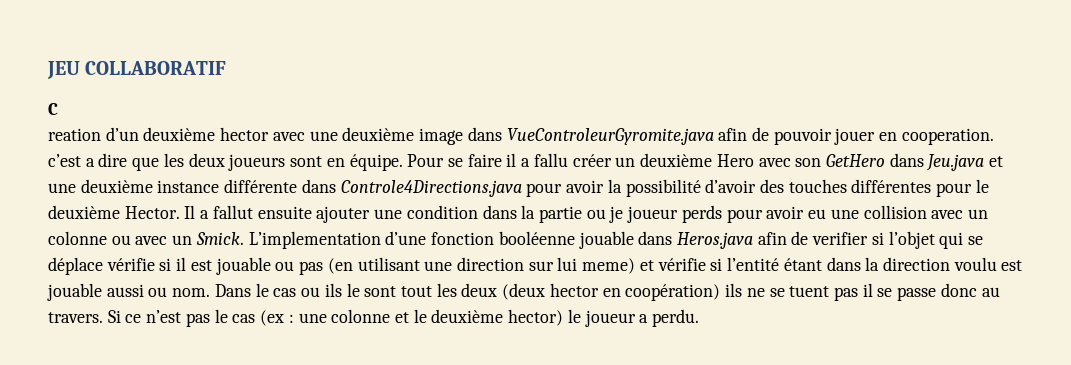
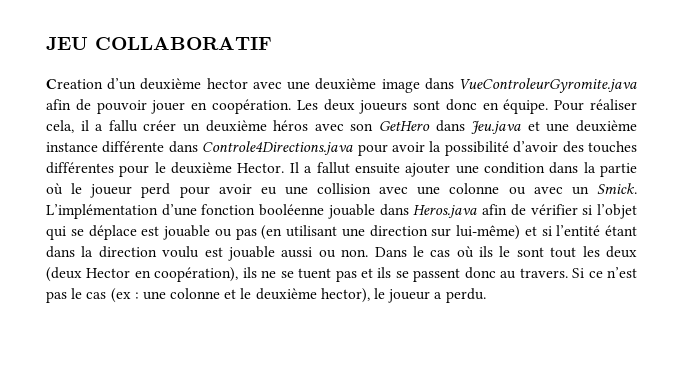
- C
- reation d’un deuxième hector avec une deuxième image dans VueControleurGyromite.java afin de pouvoir jouer en cooperation. c’est a dire que les deux joueurs sont en équipe.
+ Creation d’un deuxième hector avec une deuxième image dans VueControleurGyromite.java afin de pouvoir jouer en coopération. Les deux joueurs sont donc en équipe.
- Pour se faire il a fallu créer un deuxième Hero avec son GetHero dans Jeu.java et une deuxième instance différente dans Controle4Directions.java pour avoir la possibilité d’avoir des touches différentes pour le deuxième Hector.
+ Pour réaliser cela, il a fallu créer un deuxième héros avec son GetHero dans Jeu.java et une deuxième instance différente dans Controle4Directions.java pour avoir la possibilité d’avoir des touches différentes pour le deuxième Hector.
- Il a fallut ensuite ajouter une condition dans la partie ou je joueur perds pour avoir eu une collision avec un colonne ou avec un Smick.
+ Il a fallut ensuite ajouter une condition dans la partie où le joueur perd pour avoir eu une collision avec une colonne ou avec un Smick.
- L’implementation d’une fonction booléenne jouable dans Heros.java afin de verifier si l’objet qui se déplace vérifie si il est jouable ou pas (en utilisant une direction sur lui meme) et vérifie si l’entité étant dans la direction voulu est jouable aussi ou nom.
+ L’implémentation d’une fonction booléenne jouable dans Heros.java afin de vérifier si l’objet qui se déplace est jouable ou pas (en utilisant une direction sur lui-même) et si l’entité étant dans la direction voulu est jouable aussi ou non.
- Dans le cas ou ils le sont tout les deux (deux hector en coopération) ils ne se tuent pas il se passe donc au travers.
+ Dans le cas où ils le sont tout les deux (deux Hector en coopération), ils ne se tuent pas et ils se passent donc au travers.
- Si ce n’est pas le cas (ex : une colonne et le deuxième hector) le joueur a perdu.
+ Si ce n’est pas le cas (ex : une colonne et le deuxième hector), le joueur a perdu.

